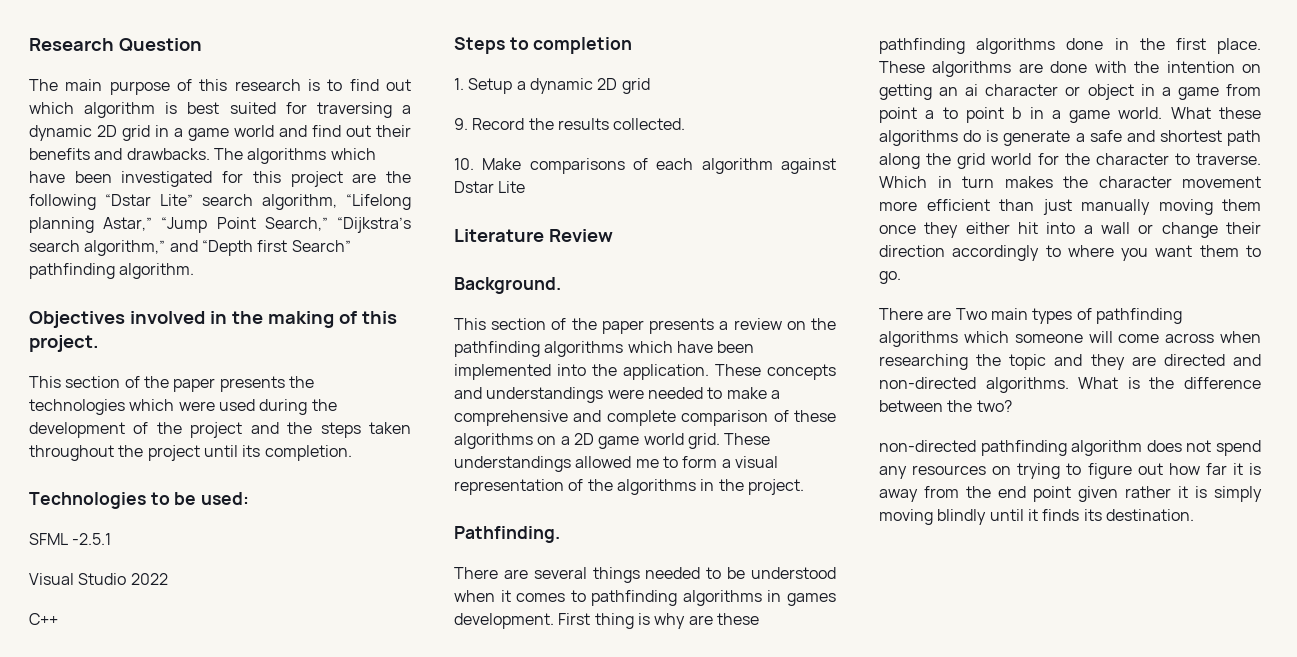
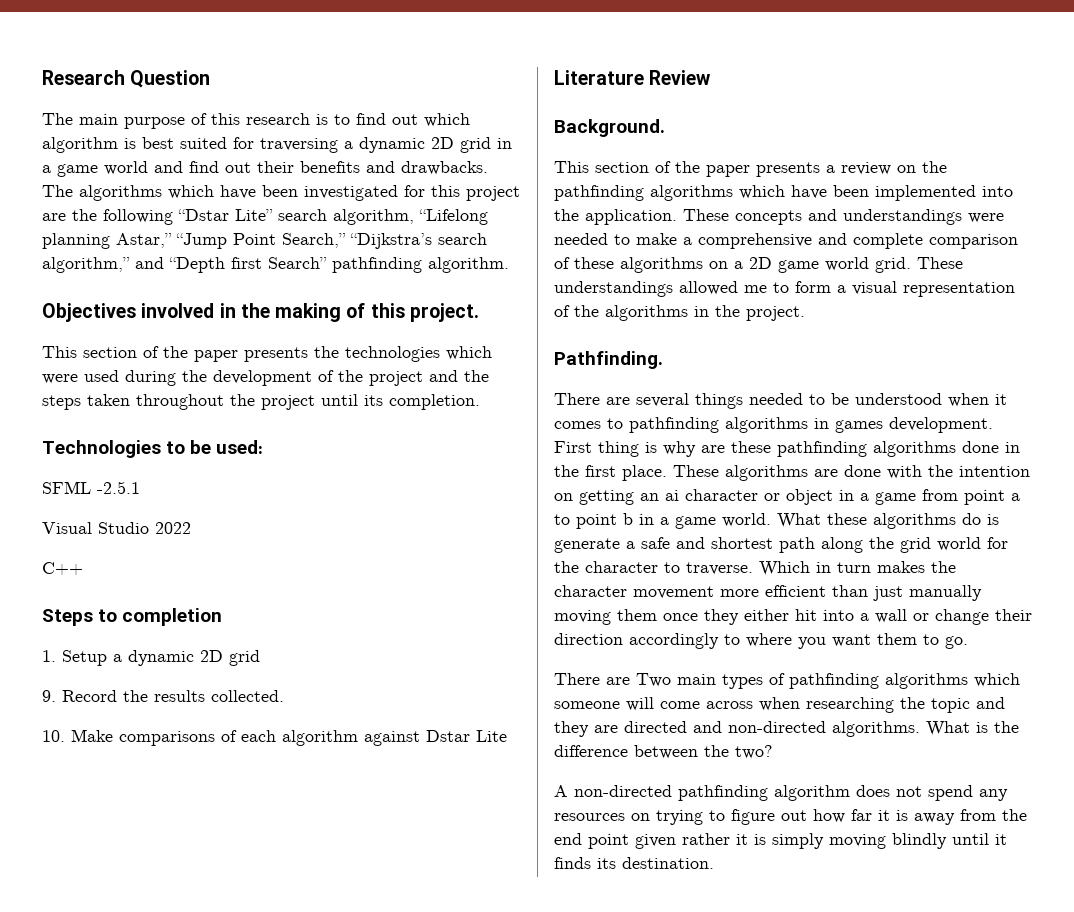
- non-directed pathfinding algorithm does not spend any resources on trying to figure out how far it is away from the end point given rather it is simply moving blindly until it finds its destination.
+ A non-directed pathfinding algorithm does not spend any resources on trying to figure out how far it is away from the end point given rather it is simply moving blindly until it finds its destination.

